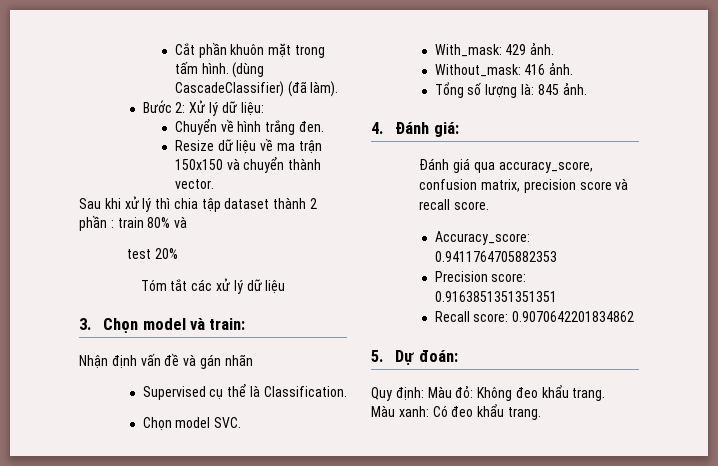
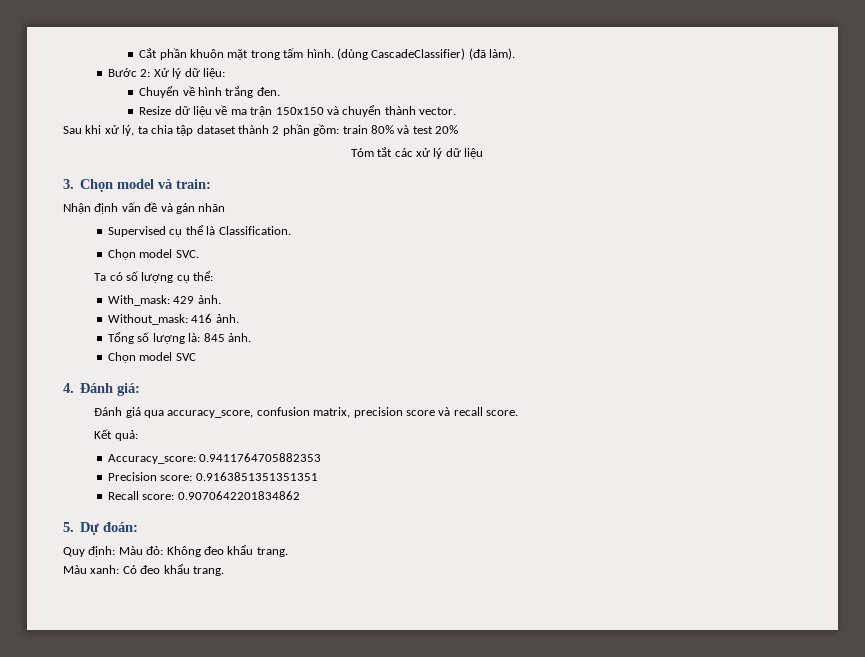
- Sau khi xử lý thì chia tập dataset thành 2 phần : train 80% và
- test 20%
+ Sau khi xử lý, ta chia tập dataset thành 2 phần gồm: train 80% và test 20%
+ Ta có số lượng cụ thể:
+ Chọn model SVC
+ Kết quả:

